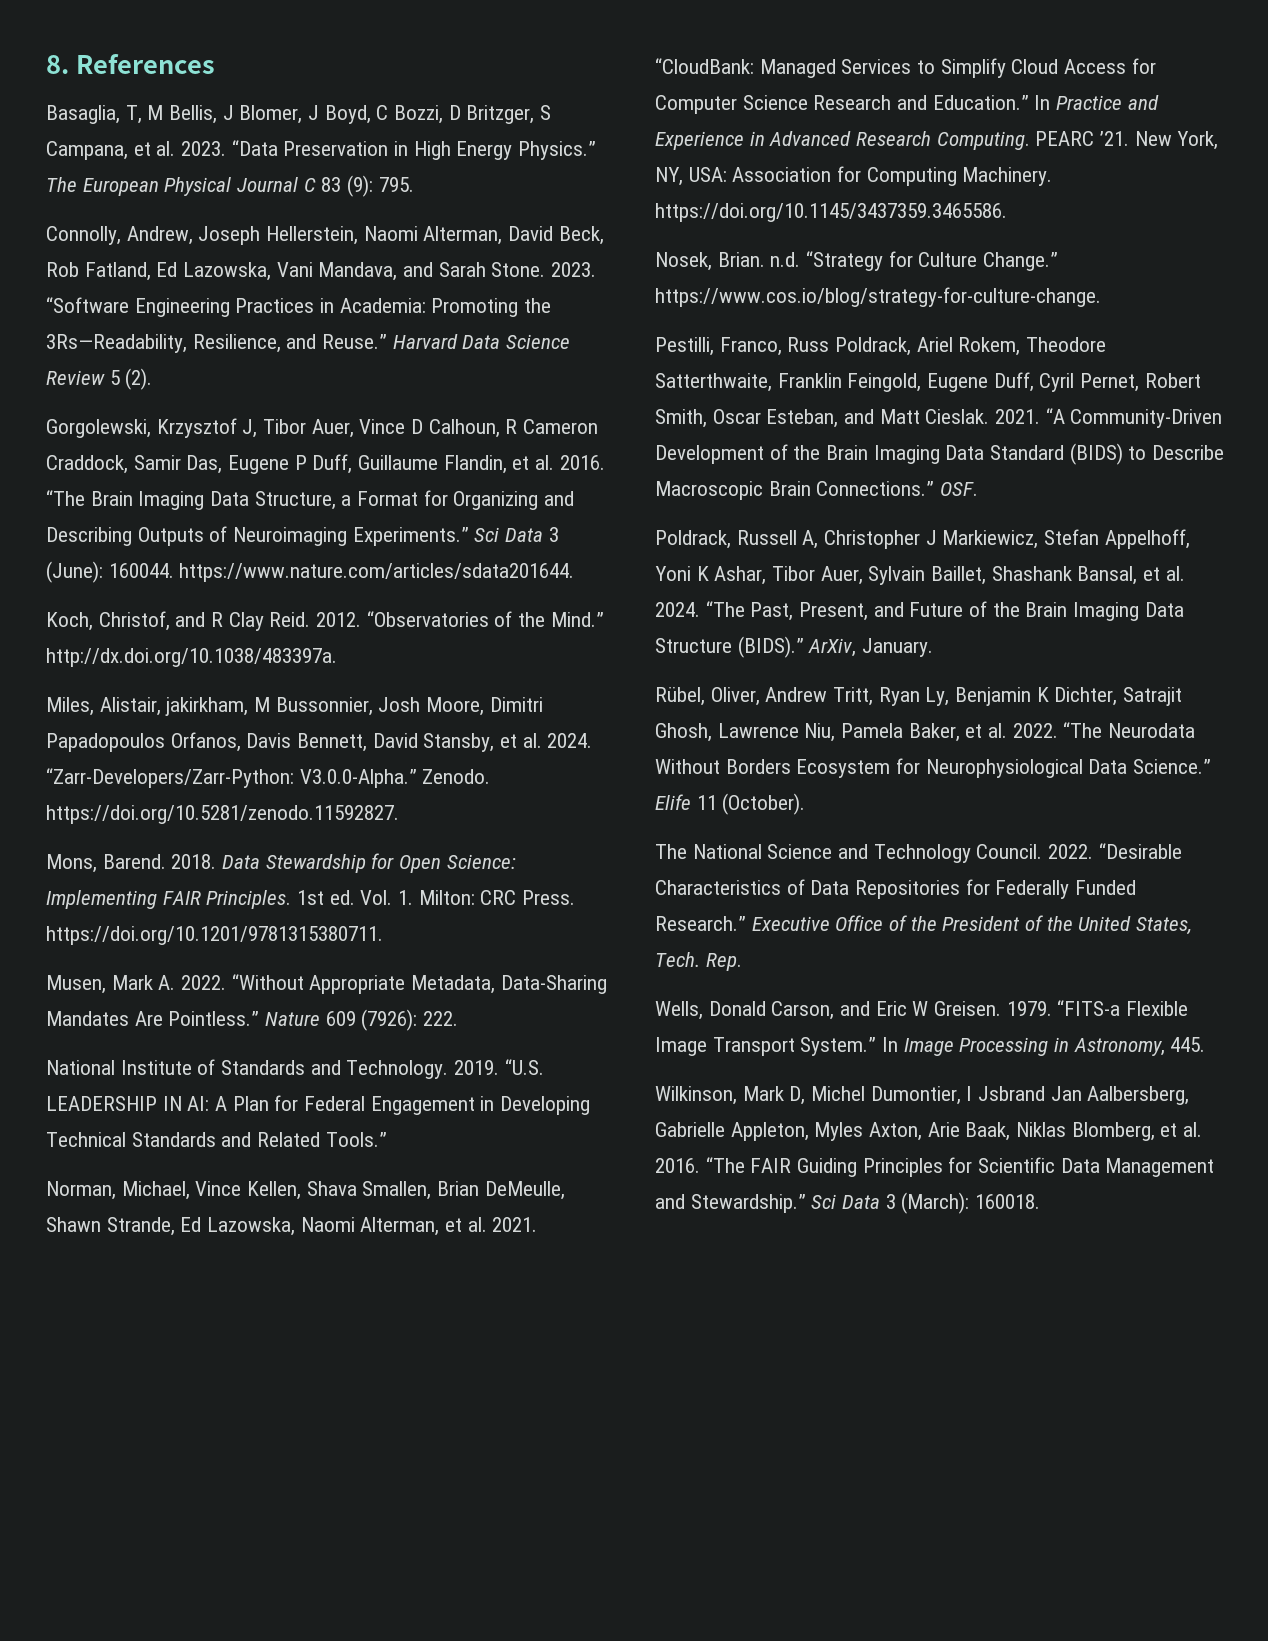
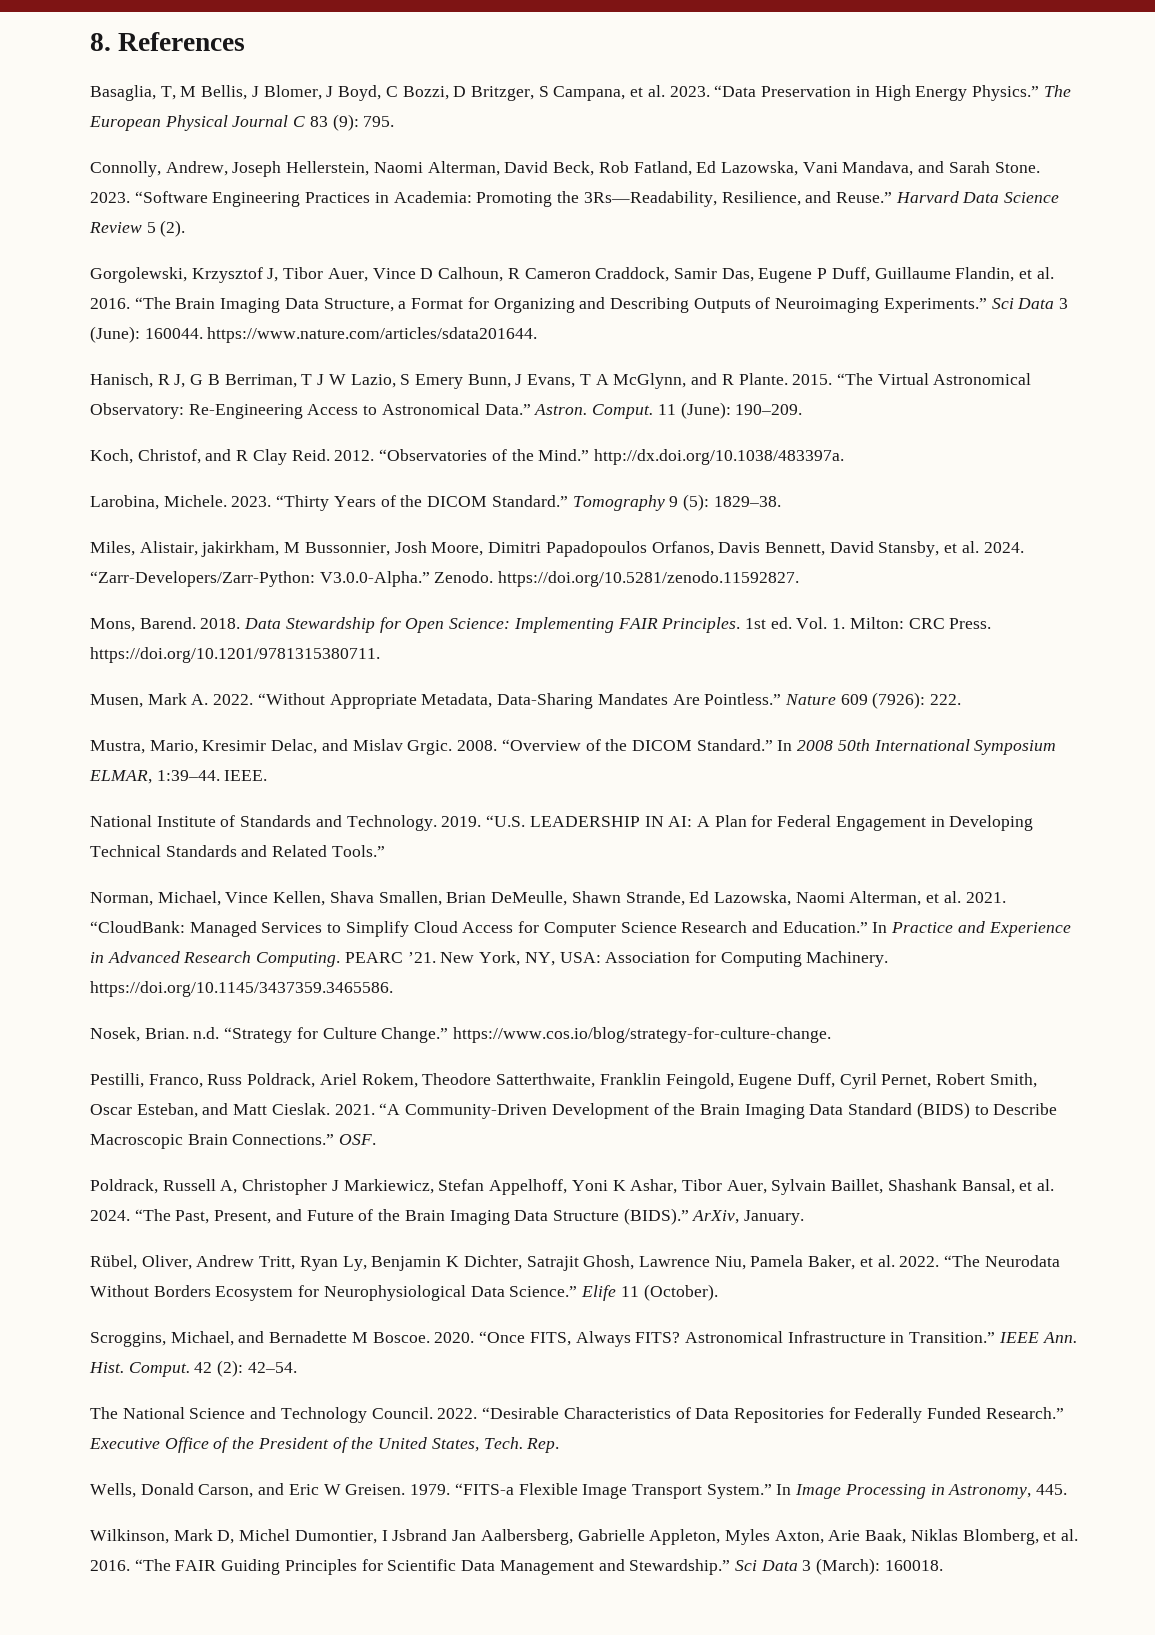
+ Hanisch, R J, G B Berriman, T J W Lazio, S Emery Bunn, J Evans, T A McGlynn, and R Plante. 2015. “The Virtual Astronomical Observatory: Re-Engineering Access to Astronomical Data.” Astron. Comput. 11 (June): 190–209.
+ Larobina, Michele. 2023. “Thirty Years of the DICOM Standard.” Tomography 9 (5): 1829–38.
+ Mustra, Mario, Kresimir Delac, and Mislav Grgic. 2008. “Overview of the DICOM Standard.” In 2008 50th International Symposium ELMAR, 1:39–44. IEEE.
+ Scroggins, Michael, and Bernadette M Boscoe. 2020. “Once FITS, Always FITS? Astronomical Infrastructure in Transition.” IEEE Ann. Hist. Comput. 42 (2): 42–54.

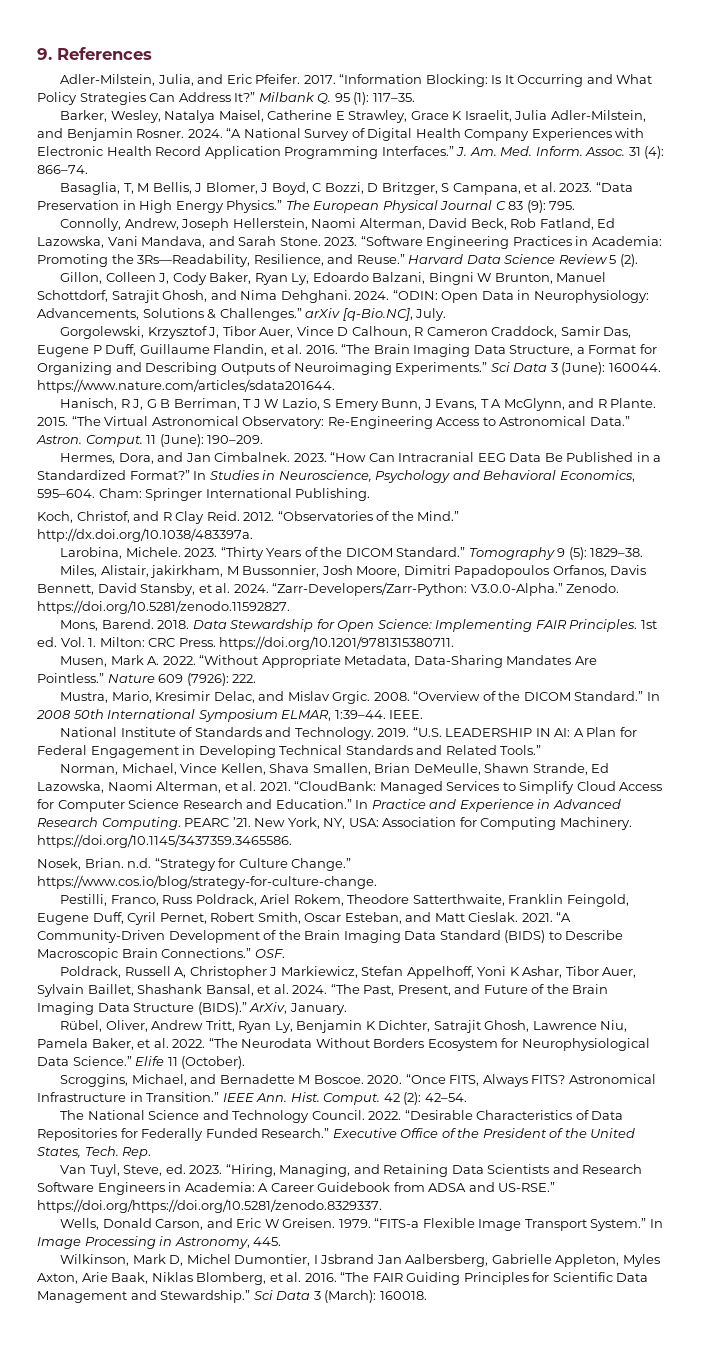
- 8. References
+ 9. References
+ Adler-Milstein, Julia, and Eric Pfeifer. 2017. “Information Blocking: Is It Occurring and What Policy Strategies Can Address It?” Milbank Q. 95 (1): 117–35.
+ Barker, Wesley, Natalya Maisel, Catherine E Strawley, Grace K Israelit, Julia Adler-Milstein, and Benjamin Rosner. 2024. “A National Survey of Digital Health Company Experiences with Electronic Health Record Application Programming Interfaces.” J. Am. Med. Inform. Assoc. 31 (4): 866–74.
+ Gillon, Colleen J, Cody Baker, Ryan Ly, Edoardo Balzani, Bingni W Brunton, Manuel Schottdorf, Satrajit Ghosh, and Nima Dehghani. 2024. “ODIN: Open Data in Neurophysiology: Advancements, Solutions & Challenges.” arXiv [q-Bio.NC], July.
+ Hermes, Dora, and Jan Cimbalnek. 2023. “How Can Intracranial EEG Data Be Published in a Standardized Format?” In Studies in Neuroscience, Psychology and Behavioral Economics, 595–604. Cham: Springer International Publishing.
+ Van Tuyl, Steve, ed. 2023. “Hiring, Managing, and Retaining Data Scientists and Research Software Engineers in Academia: A Career Guidebook from ADSA and US-RSE.” https://doi.org/https://doi.org/10.5281/zenodo.8329337.

